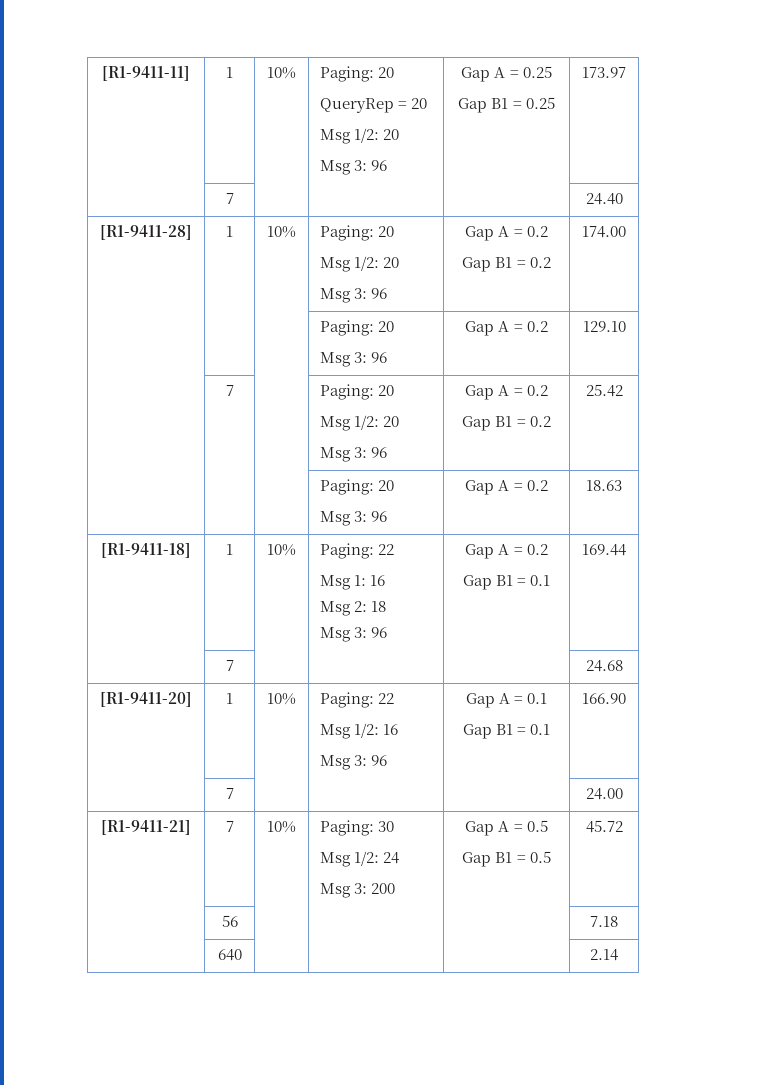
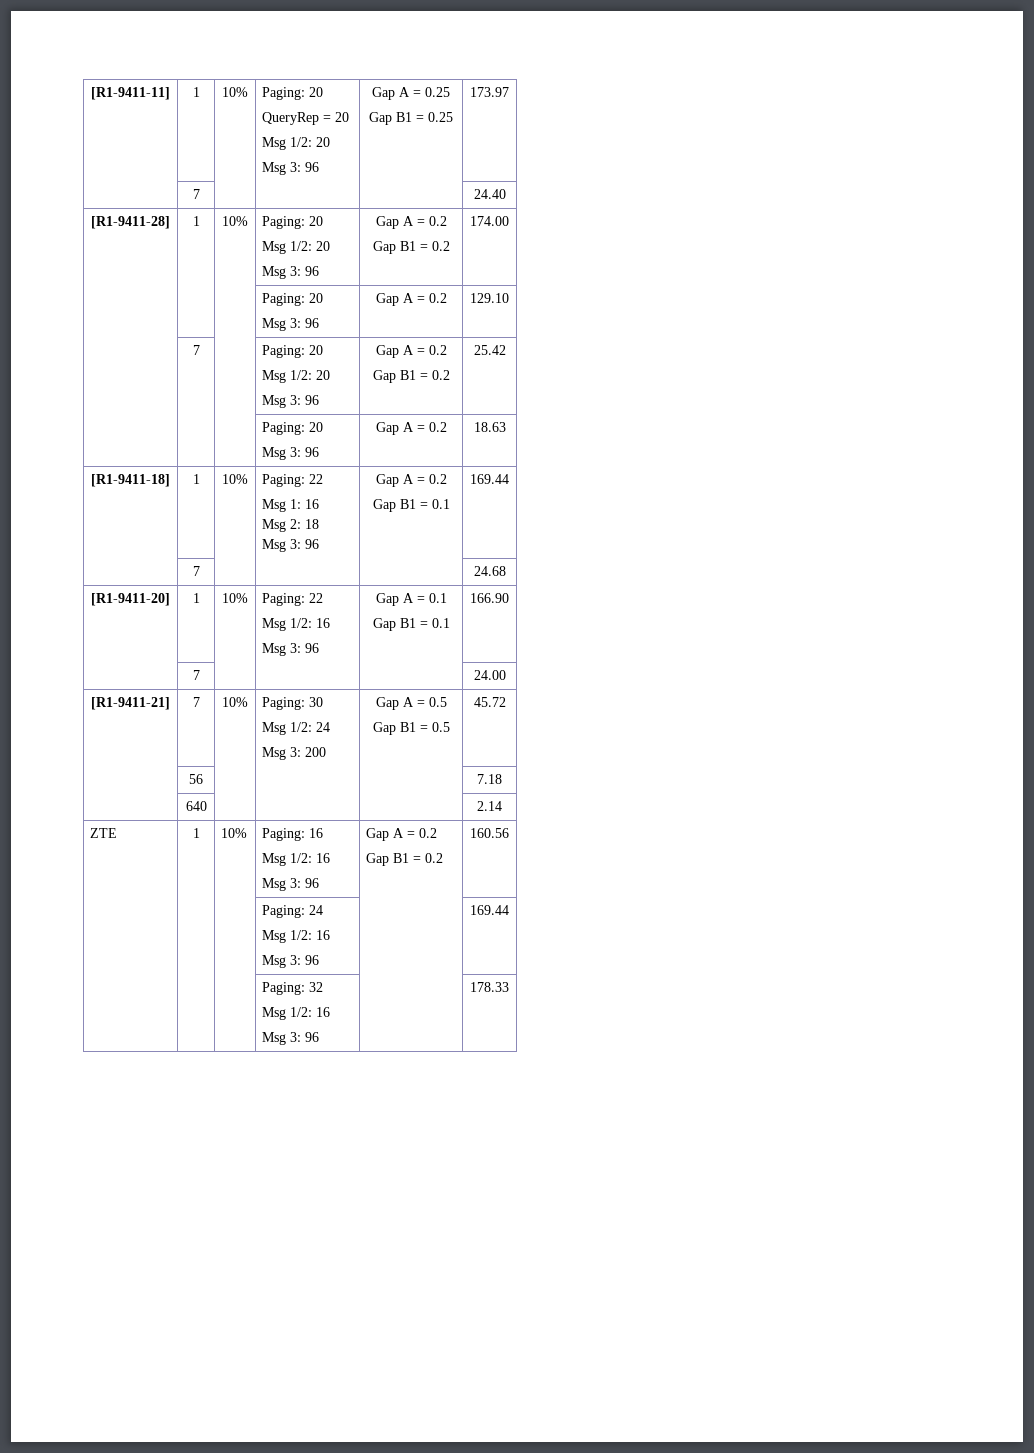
+ ZTE | 1 | 10% | Paging: 16
+ Msg 1/2: 16
+ Msg 3: 96 | Gap A = 0.2
+ Gap B1 = 0.2 | 160.56
+ | | | Paging: 24
+ Msg 1/2: 16
+ Msg 3: 96 | | 169.44
+ | | | Paging: 32
+ Msg 1/2: 16
+ Msg 3: 96 | | 178.33

